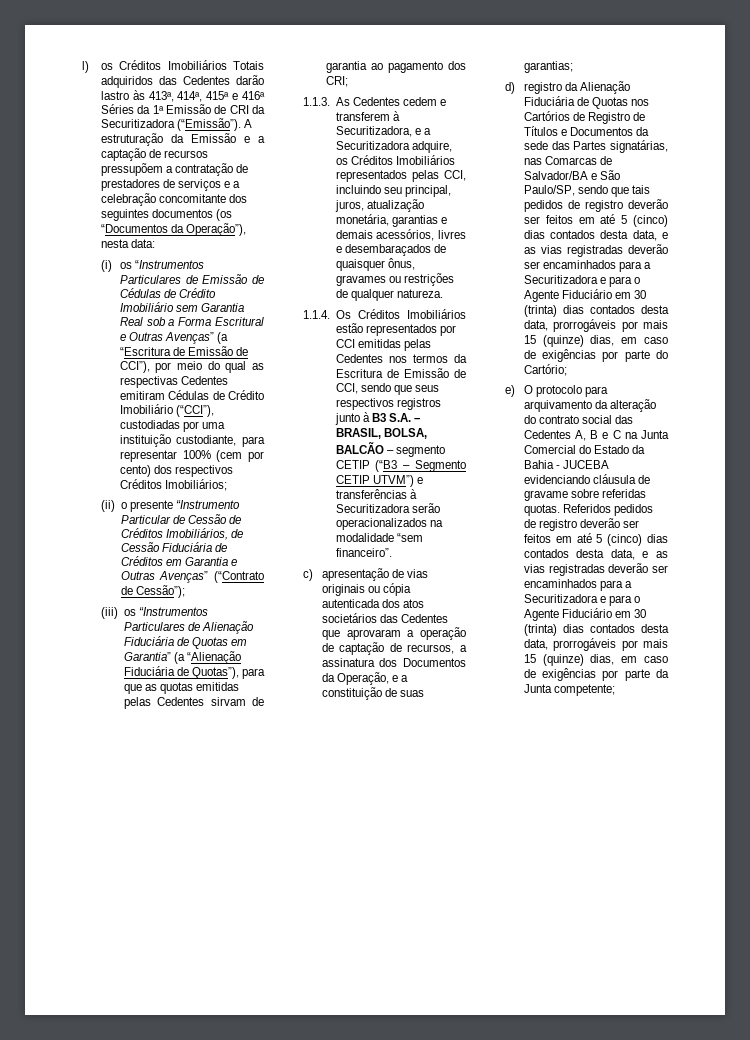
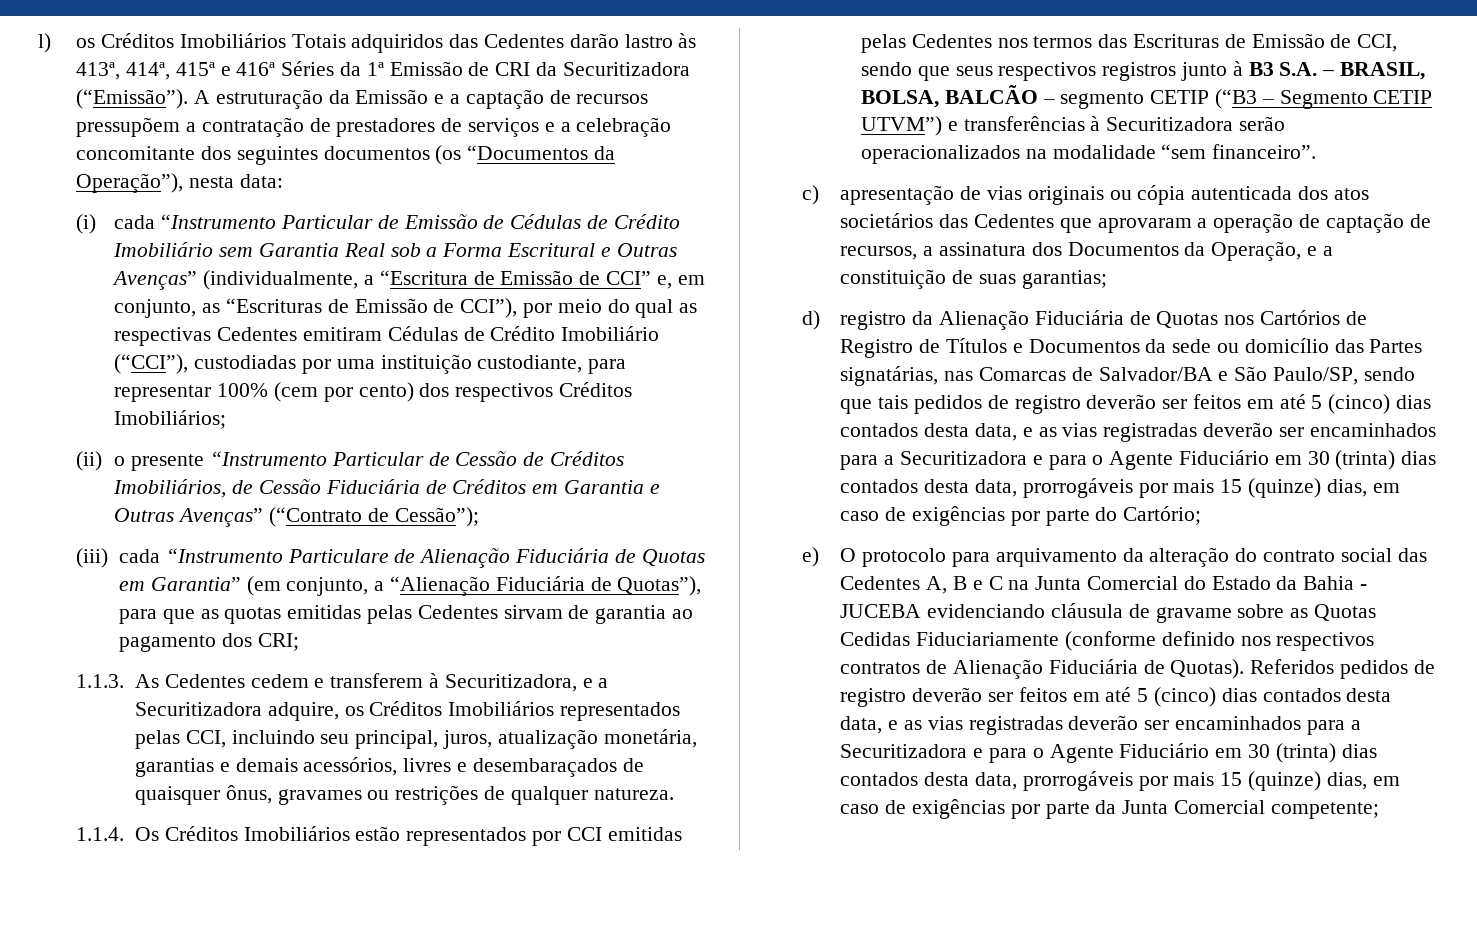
- (i) os “Instrumentos Particulares de Emissão de Cédulas de Crédito Imobiliário sem Garantia Real sob a Forma Escritural e Outras Avenças” (a “Escritura de Emissão de CCI”), por meio do qual as respectivas Cedentes emitiram Cédulas de Crédito Imobiliário (“CCI”), custodiadas por uma instituição custodiante, para representar 100% (cem por cento) dos respectivos Créditos Imobiliários;
+ (i) cada “Instrumento Particular de Emissão de Cédulas de Crédito Imobiliário sem Garantia Real sob a Forma Escritural e Outras Avenças” (individualmente, a “Escritura de Emissão de CCI” e, em conjunto, as “Escrituras de Emissão de CCI”), por meio do qual as respectivas Cedentes emitiram Cédulas de Crédito Imobiliário (“CCI”), custodiadas por uma instituição custodiante, para representar 100% (cem por cento) dos respectivos Créditos Imobiliários;
- (iii) os “Instrumentos Particulares de Alienação Fiduciária de Quotas em Garantia” (a “Alienação Fiduciária de Quotas”), para que as quotas emitidas pelas Cedentes sirvam de garantia ao pagamento dos CRI;
+ (iii) cada “Instrumento Particulare de Alienação Fiduciária de Quotas em Garantia” (em conjunto, a “Alienação Fiduciária de Quotas”), para que as quotas emitidas pelas Cedentes sirvam de garantia ao pagamento dos CRI;
- 1.1.4. Os Créditos Imobiliários estão representados por CCI emitidas pelas Cedentes nos termos da Escritura de Emissão de CCI, sendo que seus respectivos registros junto à B3 S.A. – BRASIL, BOLSA, BALCÃO – segmento CETIP (“B3 – Segmento CETIP UTVM”) e transferências à Securitizadora serão operacionalizados na modalidade “sem financeiro”.
+ 1.1.4. Os Créditos Imobiliários estão representados por CCI emitidas pelas Cedentes nos termos das Escrituras de Emissão de CCI, sendo que seus respectivos registros junto à B3 S.A. – BRASIL, BOLSA, BALCÃO – segmento CETIP (“B3 – Segmento CETIP UTVM”) e transferências à Securitizadora serão operacionalizados na modalidade “sem financeiro”.
- d) registro da Alienação Fiduciária de Quotas nos Cartórios de Registro de Títulos e Documentos da sede das Partes signatárias, nas Comarcas de Salvador/BA e São Paulo/SP, sendo que tais pedidos de registro deverão ser feitos em até 5 (cinco) dias contados desta data, e as vias registradas deverão ser encaminhados para a Securitizadora e para o Agente Fiduciário em 30 (trinta) dias contados desta data, prorrogáveis por mais 15 (quinze) dias, em caso de exigências por parte do Cartório;
+ d) registro da Alienação Fiduciária de Quotas nos Cartórios de Registro de Títulos e Documentos da sede ou domicílio das Partes signatárias, nas Comarcas de Salvador/BA e São Paulo/SP, sendo que tais pedidos de registro deverão ser feitos em até 5 (cinco) dias contados desta data, e as vias registradas deverão ser encaminhados para a Securitizadora e para o Agente Fiduciário em 30 (trinta) dias contados desta data, prorrogáveis por mais 15 (quinze) dias, em caso de exigências por parte do Cartório;
- e) O protocolo para arquivamento da alteração do contrato social das Cedentes A, B e C na Junta Comercial do Estado da Bahia - JUCEBA evidenciando cláusula de gravame sobre referidas quotas.
+ e) O protocolo para arquivamento da alteração do contrato social das Cedentes A, B e C na Junta Comercial do Estado da Bahia - JUCEBA evidenciando cláusula de gravame sobre as Quotas Cedidas Fiduciariamente (conforme definido nos respectivos contratos de Alienação Fiduciária de Quotas).
- Referidos pedidos de registro deverão ser feitos em até 5 (cinco) dias contados desta data, e as vias registradas deverão ser encaminhados para a Securitizadora e para o Agente Fiduciário em 30 (trinta) dias contados desta data, prorrogáveis por mais 15 (quinze) dias, em caso de exigências por parte da Junta competente;
+ Referidos pedidos de registro deverão ser feitos em até 5 (cinco) dias contados desta data, e as vias registradas deverão ser encaminhados para a Securitizadora e para o Agente Fiduciário em 30 (trinta) dias contados desta data, prorrogáveis por mais 15 (quinze) dias, em caso de exigências por parte da Junta Comercial competente;

